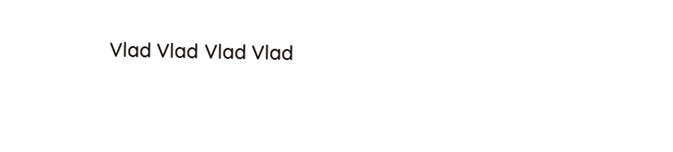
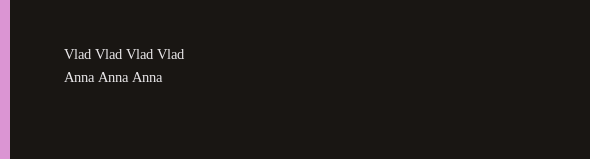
+ Anna Anna Anna

